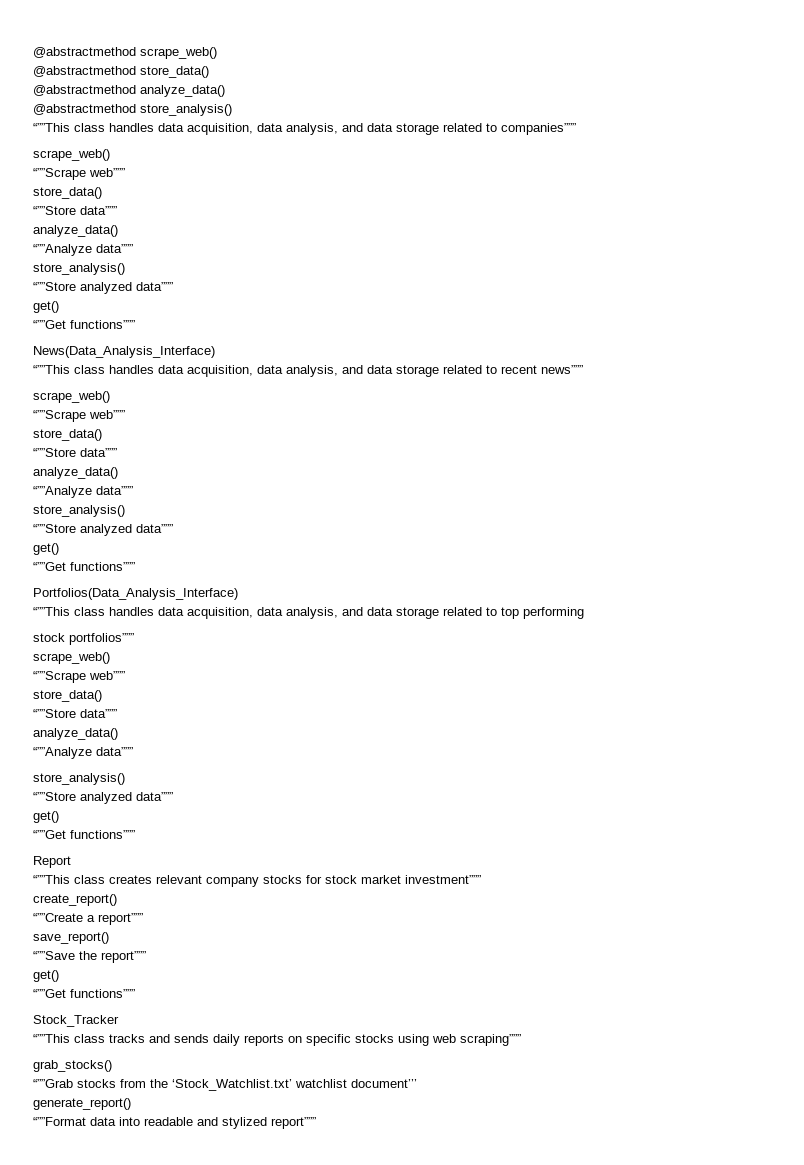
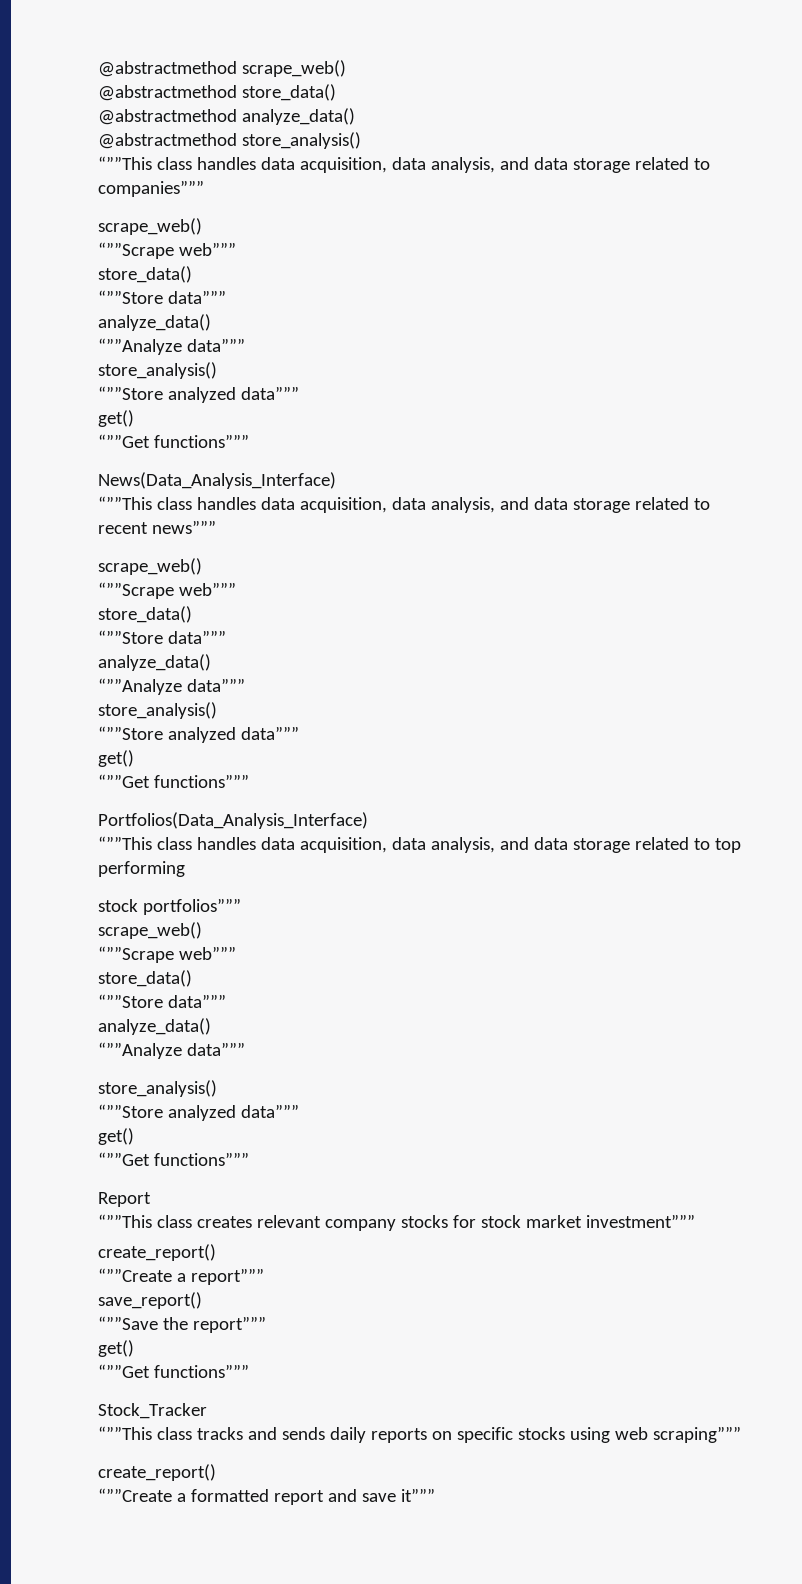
  “””This class tracks and sends daily reports on specific stocks using web scraping”””
- grab_stocks()
- “””Grab stocks from the ‘Stock_Watchlist.txt’ watchlist document’’’
- generate_report()
- “””Format data into readable and stylized report”””
+ create_report()
+ “””Create a formatted report and save it”””

